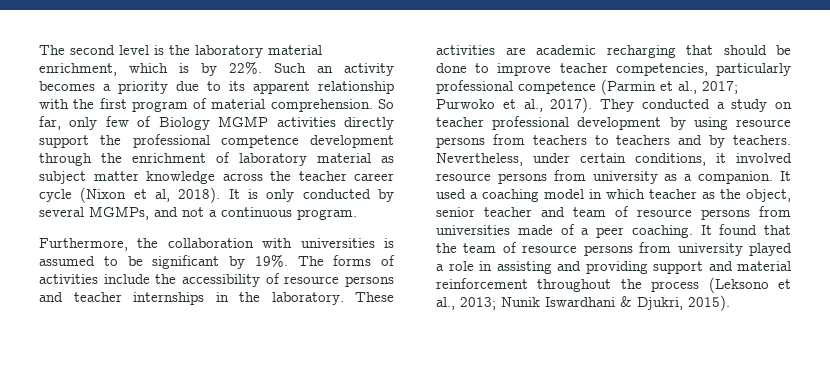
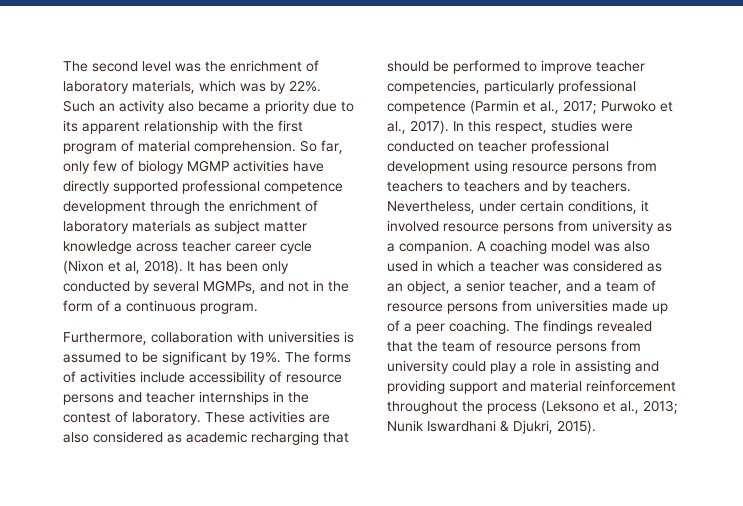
- The second level is the laboratory material enrichment, which is by 22%.
+ The second level was the enrichment of laboratory materials, which was by 22%.
- Such an activity becomes a priority due to its apparent relationship with the first program of material comprehension.
+ Such an activity also became a priority due to its apparent relationship with the first program of material comprehension.
- So far, only few of Biology MGMP activities directly support the professional competence development through the enrichment of laboratory material as subject matter knowledge across the teacher career cycle (Nixon et al, 2018).
+ So far, only few of biology MGMP activities have directly supported professional competence development through the enrichment of laboratory materials as subject matter knowledge across teacher career cycle (Nixon et al, 2018).
- It is only conducted by several MGMPs, and not a continuous program.
+ It has been only conducted by several MGMPs, and not in the form of a continuous program.
- Furthermore, the collaboration with universities is assumed to be significant by 19%.
+ Furthermore, collaboration with universities is assumed to be significant by 19%.
- The forms of activities include the accessibility of resource persons and teacher internships in the laboratory.
+ The forms of activities include accessibility of resource persons and teacher internships in the contest of laboratory.
- These activities are academic recharging that should be done to improve teacher competencies, particularly professional competence (Parmin et al., 2017; Purwoko et al., 2017).
+ These activities are also considered as academic recharging that should be performed to improve teacher competencies, particularly professional competence (Parmin et al., 2017; Purwoko et al., 2017).
- They conducted a study on teacher professional development by using resource persons from teachers to teachers and by teachers.
+ In this respect, studies were conducted on teacher professional development using resource persons from teachers to teachers and by teachers.
- It used a coaching model in which teacher as the object, senior teacher and team of resource persons from universities made of a peer coaching.
+ A coaching model was also used in which a teacher was considered as an object, a senior teacher, and a team of resource persons from universities made up of a peer coaching.
- It found that the team of resource persons from university played a role in assisting and providing support and material reinforcement throughout the process (Leksono et al., 2013; Nunik Iswardhani & Djukri, 2015).
+ The findings revealed that the team of resource persons from university could play a role in assisting and providing support and material reinforcement throughout the process (Leksono et al., 2013; Nunik Iswardhani & Djukri, 2015).

